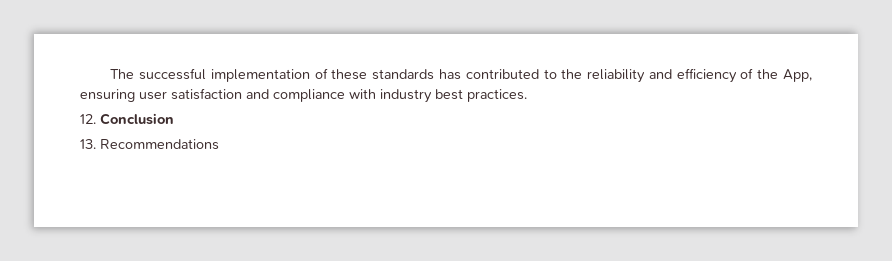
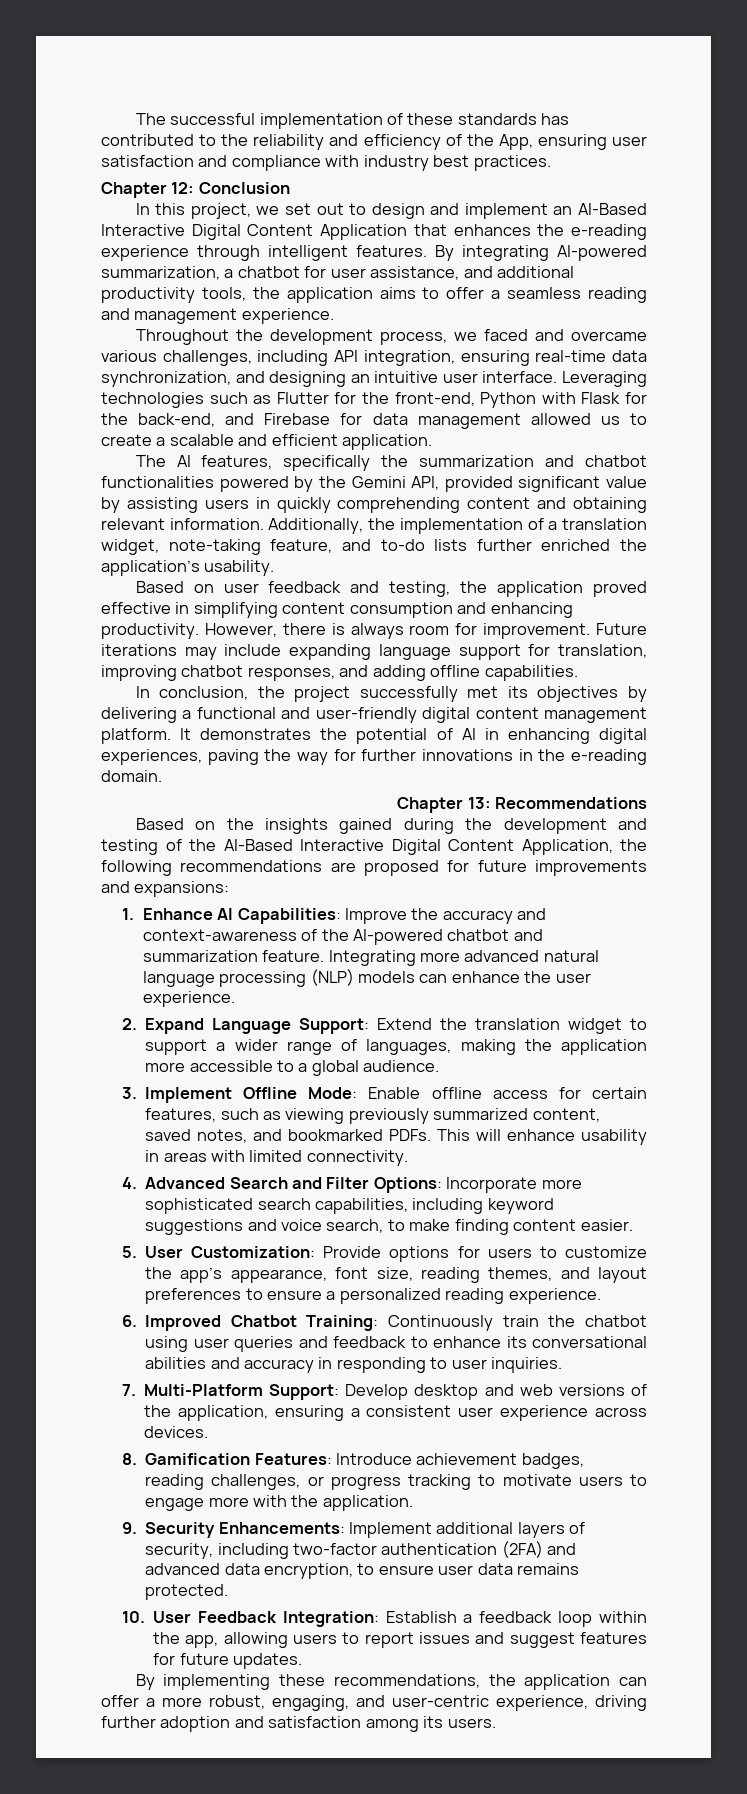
- 12. Conclusion
+ Chapter 12: Conclusion
- 13. Recommendations
+ In this project, we set out to design and implement an AI-Based Interactive Digital Content Application that enhances the e-reading experience through intelligent features. By integrating AI-powered summarization, a chatbot for user assistance, and additional productivity tools, the application aims to offer a seamless reading and management experience.
+ Throughout the development process, we faced and overcame various challenges, including API integration, ensuring real-time data synchronization, and designing an intuitive user interface. Leveraging technologies such as Flutter for the front-end, Python with Flask for the back-end, and Firebase for data management allowed us to create a scalable and efficient application.
+ The AI features, specifically the summarization and chatbot functionalities powered by the Gemini API, provided significant value by assisting users in quickly comprehending content and obtaining relevant information. Additionally, the implementation of a translation widget, note-taking feature, and to-do lists further enriched the application’s usability.
+ Based on user feedback and testing, the application proved effective in simplifying content consumption and enhancing productivity. However, there is always room for improvement. Future iterations may include expanding language support for translation, improving chatbot responses, and adding offline capabilities.
+ In conclusion, the project successfully met its objectives by delivering a functional and user-friendly digital content management platform. It demonstrates the potential of AI in enhancing digital experiences, paving the way for further innovations in the e-reading domain.
+ Chapter 13: Recommendations
+ Based on the insights gained during the development and testing of the AI-Based Interactive Digital Content Application, the following recommendations are proposed for future improvements and expansions:
+ 1. Enhance AI Capabilities: Improve the accuracy and context-awareness of the AI-powered chatbot and summarization feature. Integrating more advanced natural language processing (NLP) models can enhance the user experience.
+ 2. Expand Language Support: Extend the translation widget to support a wider range of languages, making the application more accessible to a global audience.
+ 3. Implement Offline Mode: Enable offline access for certain features, such as viewing previously summarized content, saved notes, and bookmarked PDFs. This will enhance usability in areas with limited connectivity.
+ 4. Advanced Search and Filter Options: Incorporate more sophisticated search capabilities, including keyword suggestions and voice search, to make finding content easier.
+ 5. User Customization: Provide options for users to customize the app’s appearance, font size, reading themes, and layout preferences to ensure a personalized reading experience.
+ 6. Improved Chatbot Training: Continuously train the chatbot using user queries and feedback to enhance its conversational abilities and accuracy in responding to user inquiries.
+ 7. Multi-Platform Support: Develop desktop and web versions of the application, ensuring a consistent user experience across devices.
+ 8. Gamification Features: Introduce achievement badges, reading challenges, or progress tracking to motivate users to engage more with the application.
+ 9. Security Enhancements: Implement additional layers of security, including two-factor authentication (2FA) and advanced data encryption, to ensure user data remains protected.
+ 10. User Feedback Integration: Establish a feedback loop within the app, allowing users to report issues and suggest features for future updates.
+ By implementing these recommendations, the application can offer a more robust, engaging, and user-centric experience, driving further adoption and satisfaction among its users.

